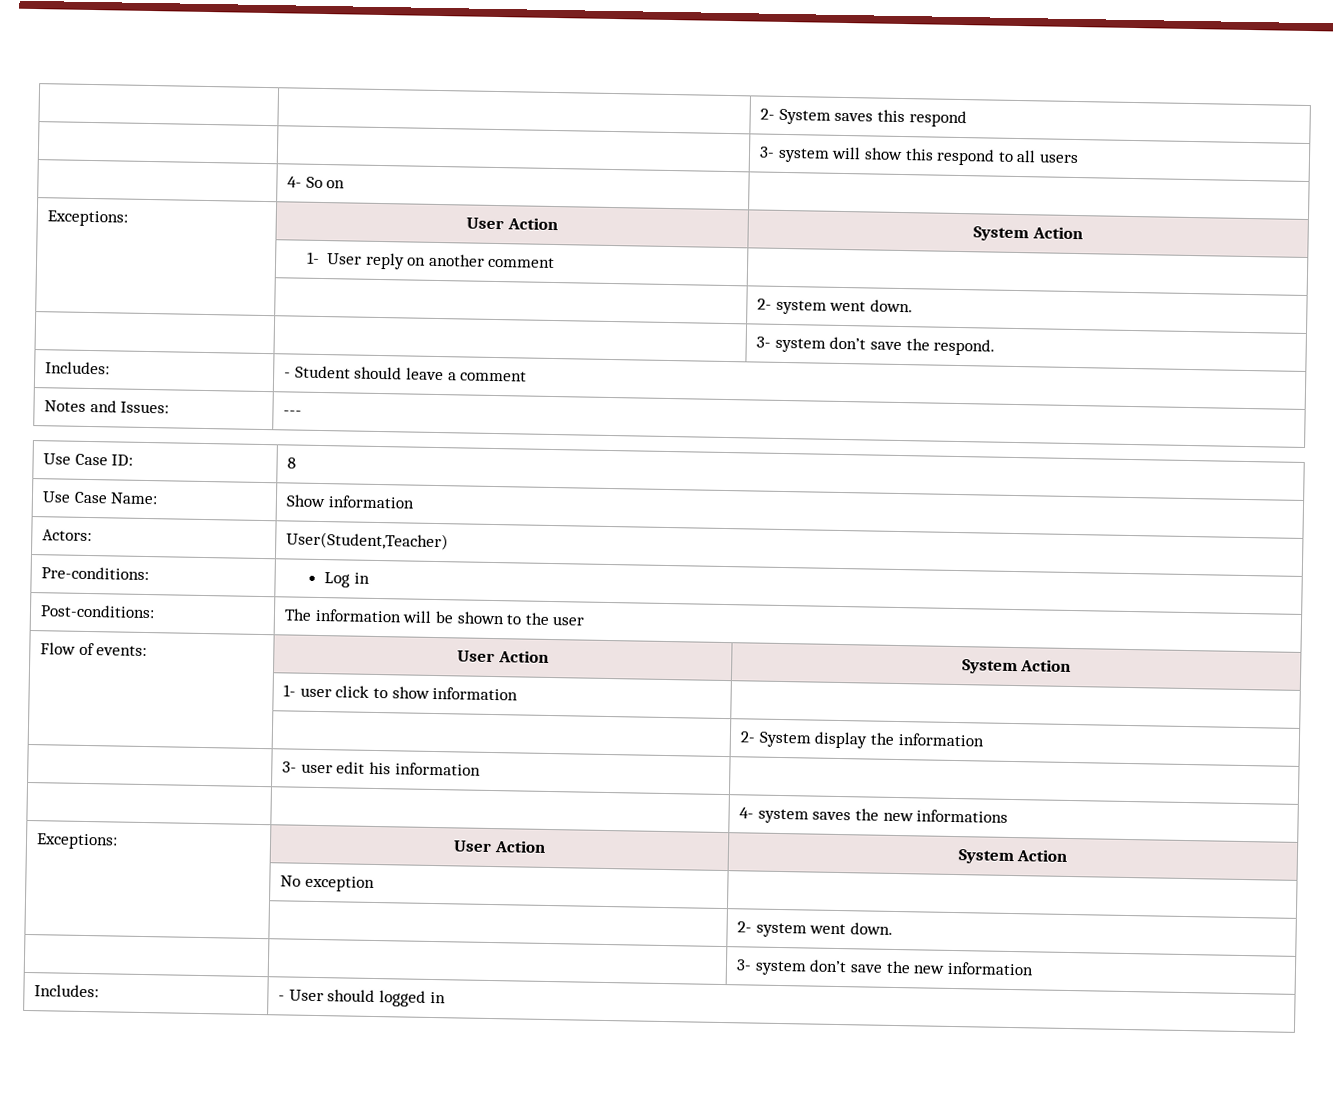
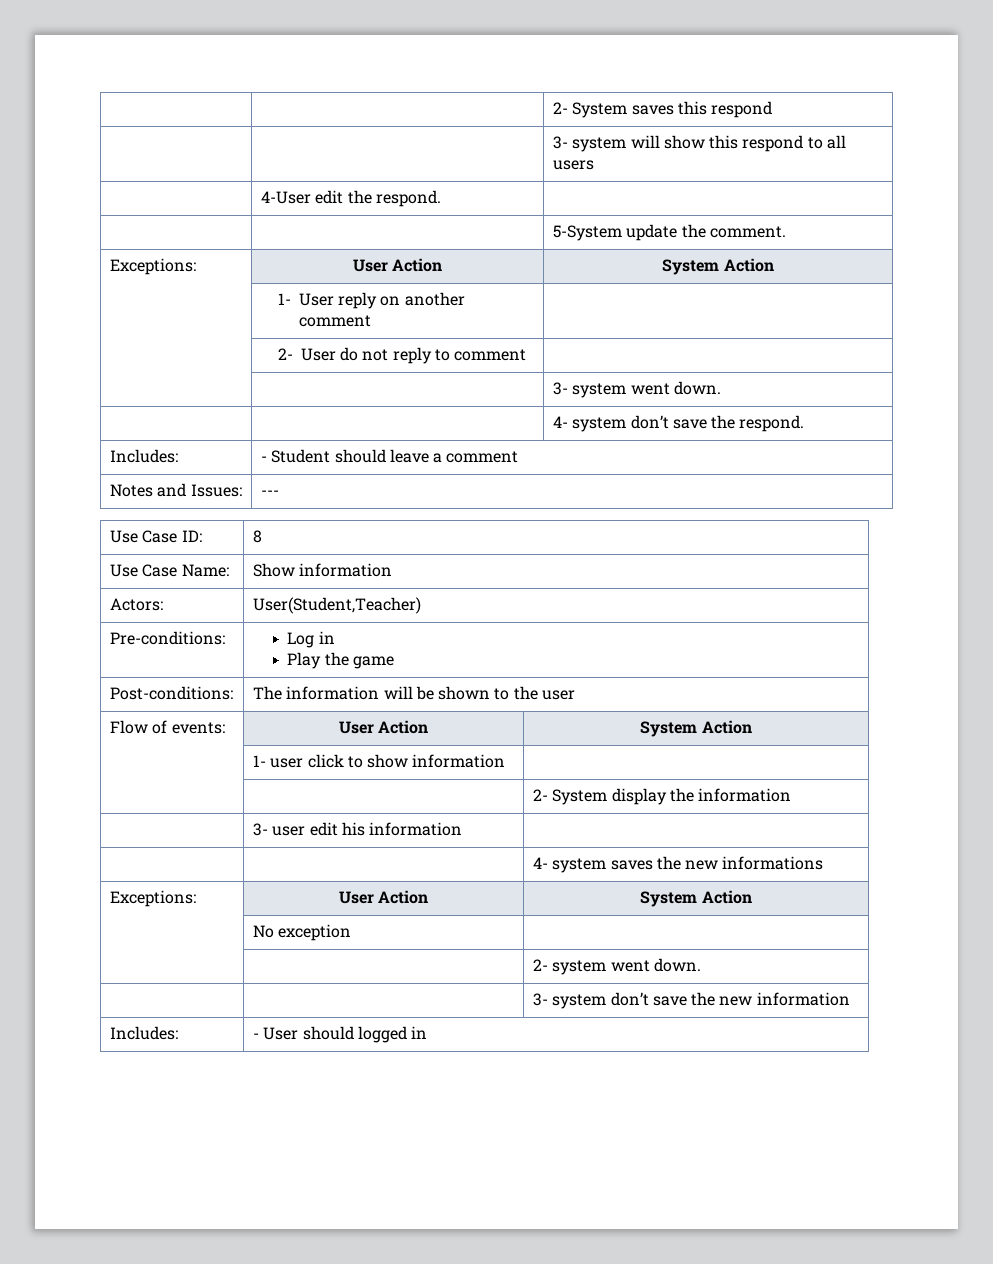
- | 4- So on |
+ | 4-User edit the respond. |
+ | | 5-System update the comment.
  | 1- User reply on another comment |
- | | 2- system went down.
- | | 3- system don’t save the respond.
+ | 2- User do not reply to comment |
+ | | 3- system went down.
+ | | 4- system don’t save the respond.
  Pre-conditions: | Log in
+ Play the game

